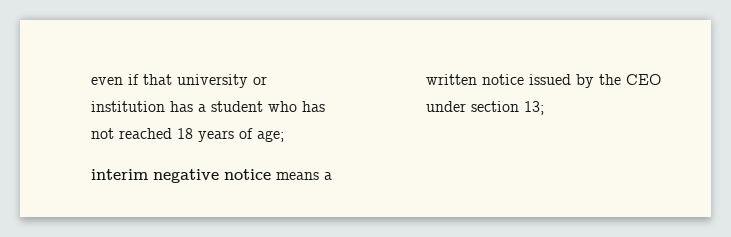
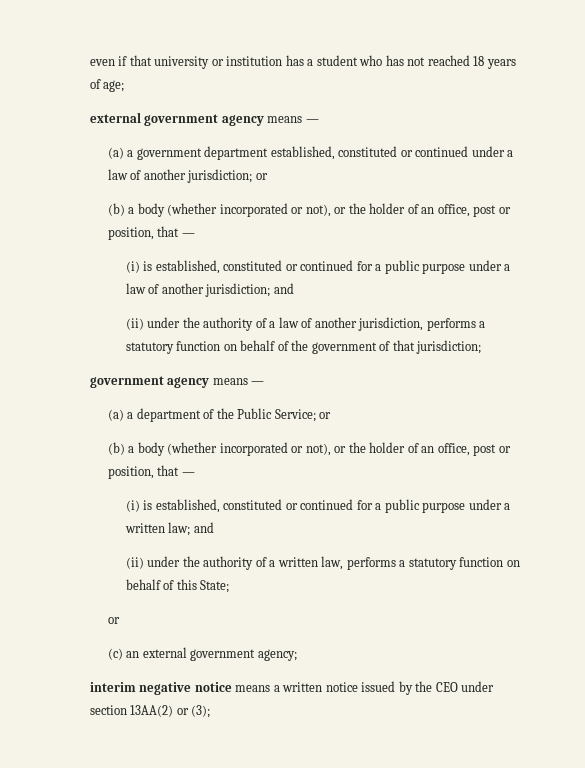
+ external government agency means —
+ (a) a government department established, constituted or continued under a law of another jurisdiction; or
+ (b) a body (whether incorporated or not), or the holder of an office, post or position, that —
+ (i) is established, constituted or continued for a public purpose under a law of another jurisdiction; and
+ (ii) under the authority of a law of another jurisdiction, performs a statutory function on behalf of the government of that jurisdiction;
+ government agency means —
+ (a) a department of the Public Service; or
+ (b) a body (whether incorporated or not), or the holder of an office, post or position, that —
+ (i) is established, constituted or continued for a public purpose under a written law; and
+ (ii) under the authority of a written law, performs a statutory function on behalf of this State;
+ or
+ (c) an external government agency;
- interim negative notice means a written notice issued by the CEO under section 13;
+ interim negative notice means a written notice issued by the CEO under section 13AA(2) or (3);

